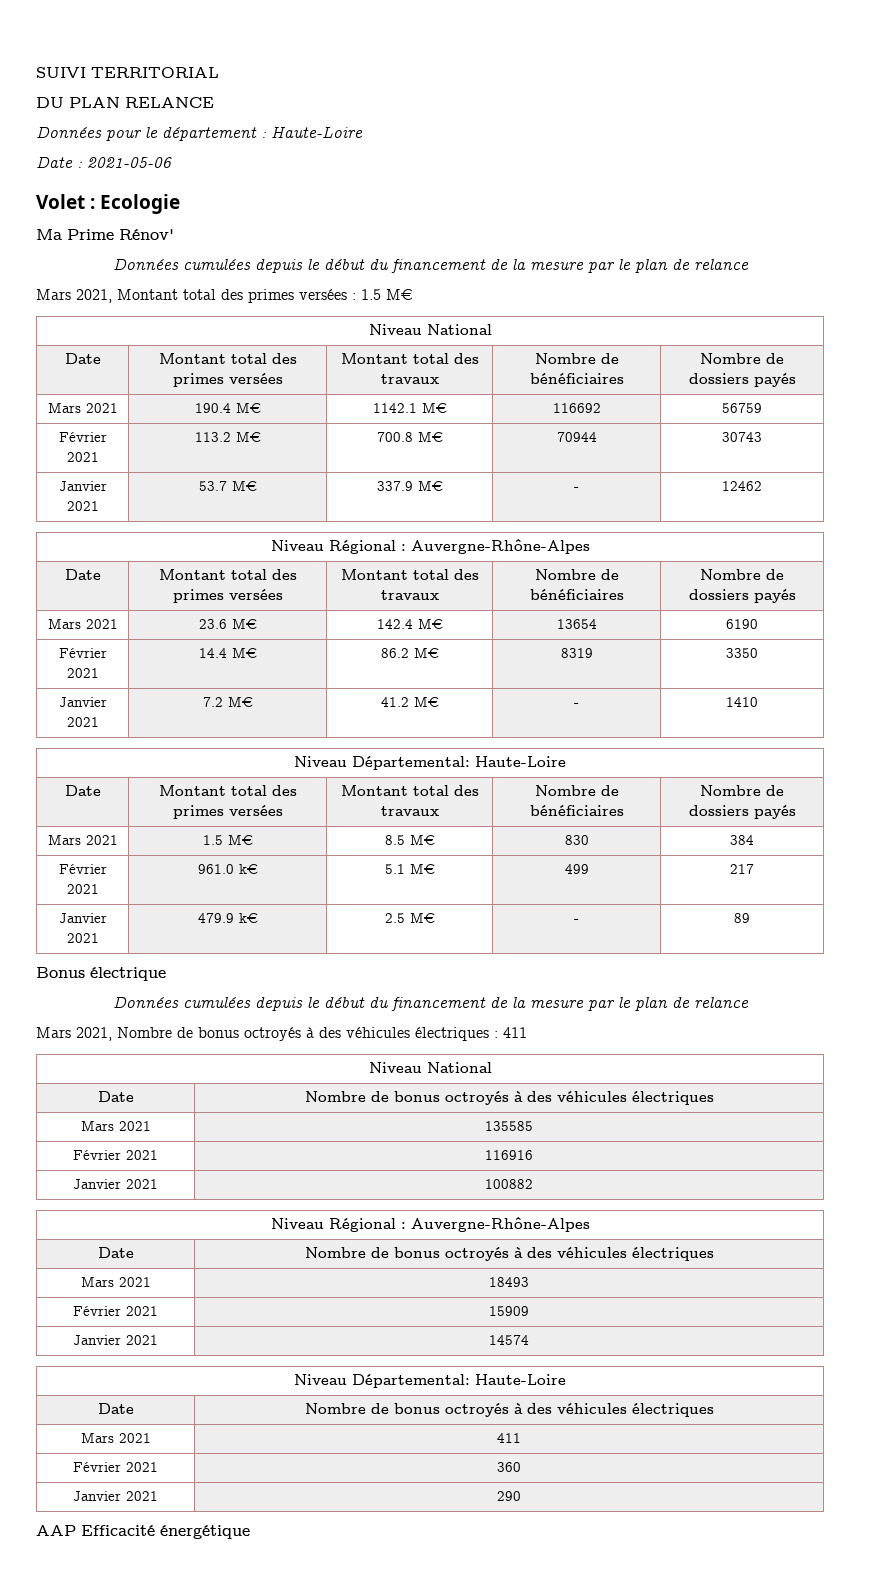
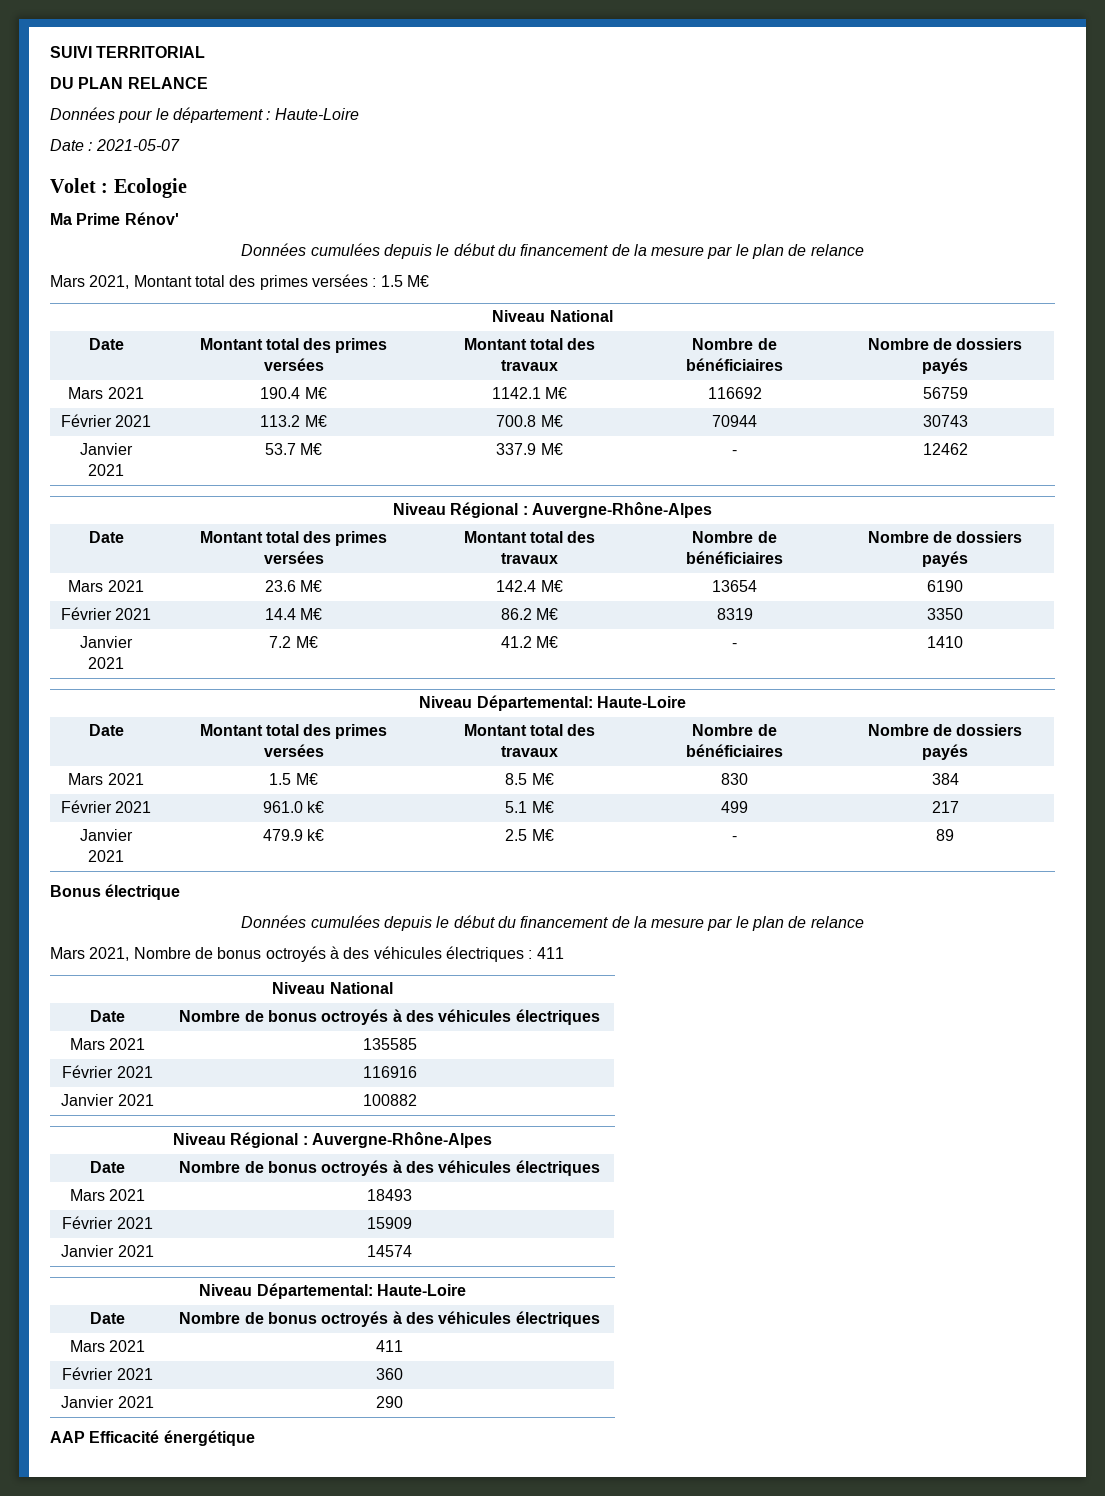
- Date : 2021-05-06
+ Date : 2021-05-07

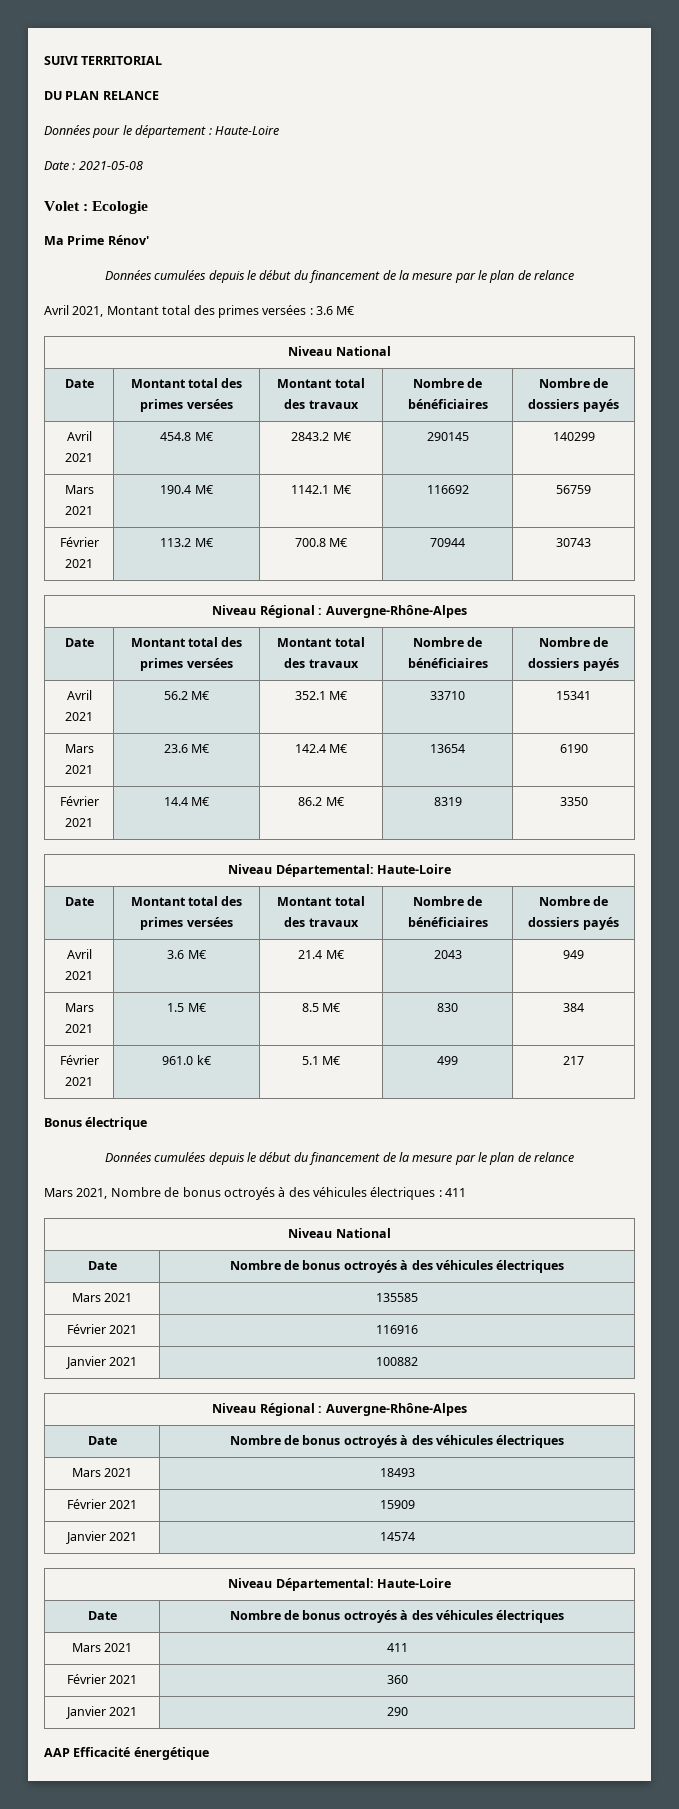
- Date : 2021-05-07
+ Date : 2021-05-08
- Mars 2021, Montant total des primes versées : 1.5 M€
+ Avril 2021, Montant total des primes versées : 3.6 M€
+ Avril 2021 | 454.8 M€ | 2843.2 M€ | 290145 | 140299
- Janvier 2021 | 53.7 M€ | 337.9 M€ | - | 12462
+ Avril 2021 | 56.2 M€ | 352.1 M€ | 33710 | 15341
- Janvier 2021 | 7.2 M€ | 41.2 M€ | - | 1410
+ Avril 2021 | 3.6 M€ | 21.4 M€ | 2043 | 949
- Janvier 2021 | 479.9 k€ | 2.5 M€ | - | 89

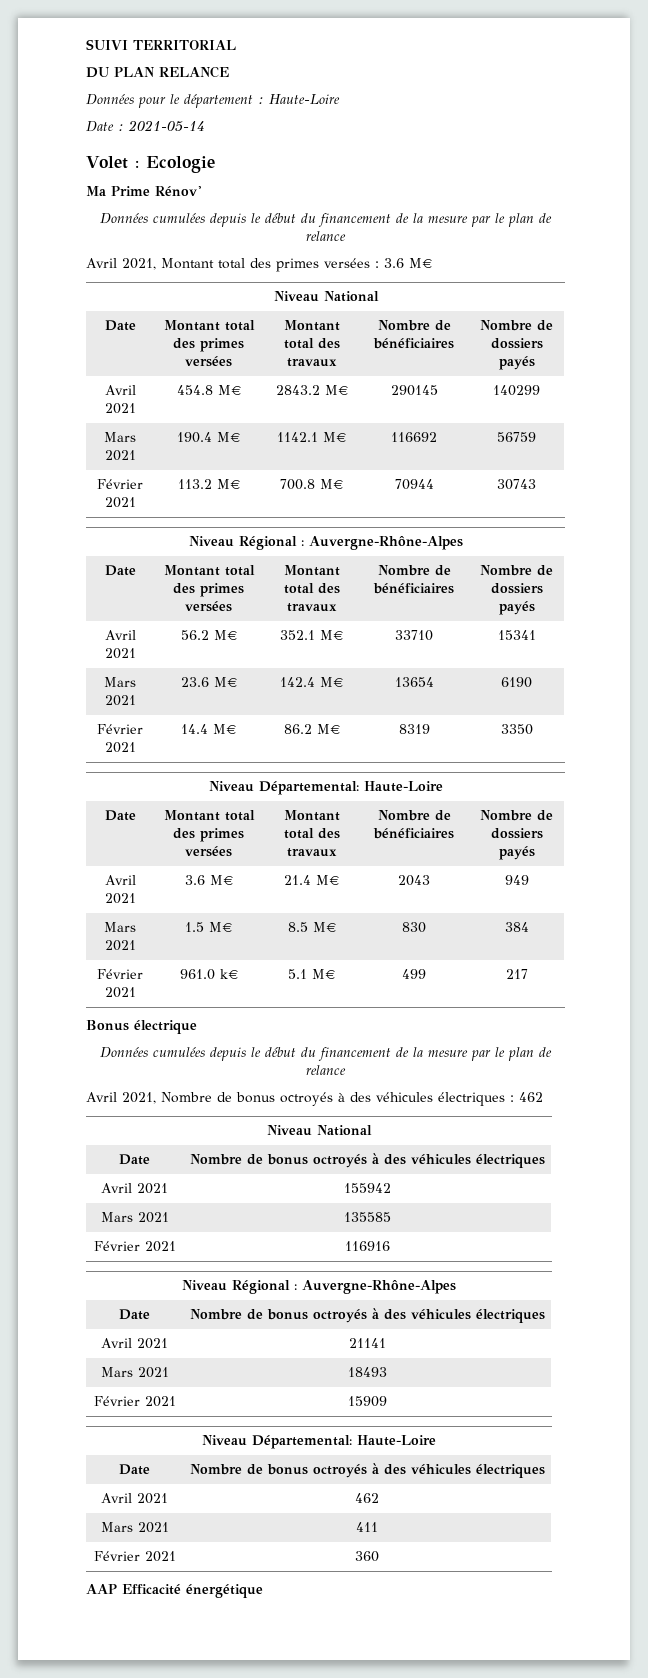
- Date : 2021-05-08
+ Date : 2021-05-14
- Mars 2021, Nombre de bonus octroyés à des véhicules électriques : 411
+ Avril 2021, Nombre de bonus octroyés à des véhicules électriques : 462
+ Avril 2021 | 155942
- Janvier 2021 | 100882
+ Avril 2021 | 21141
- Janvier 2021 | 14574
+ Avril 2021 | 462
- Janvier 2021 | 290

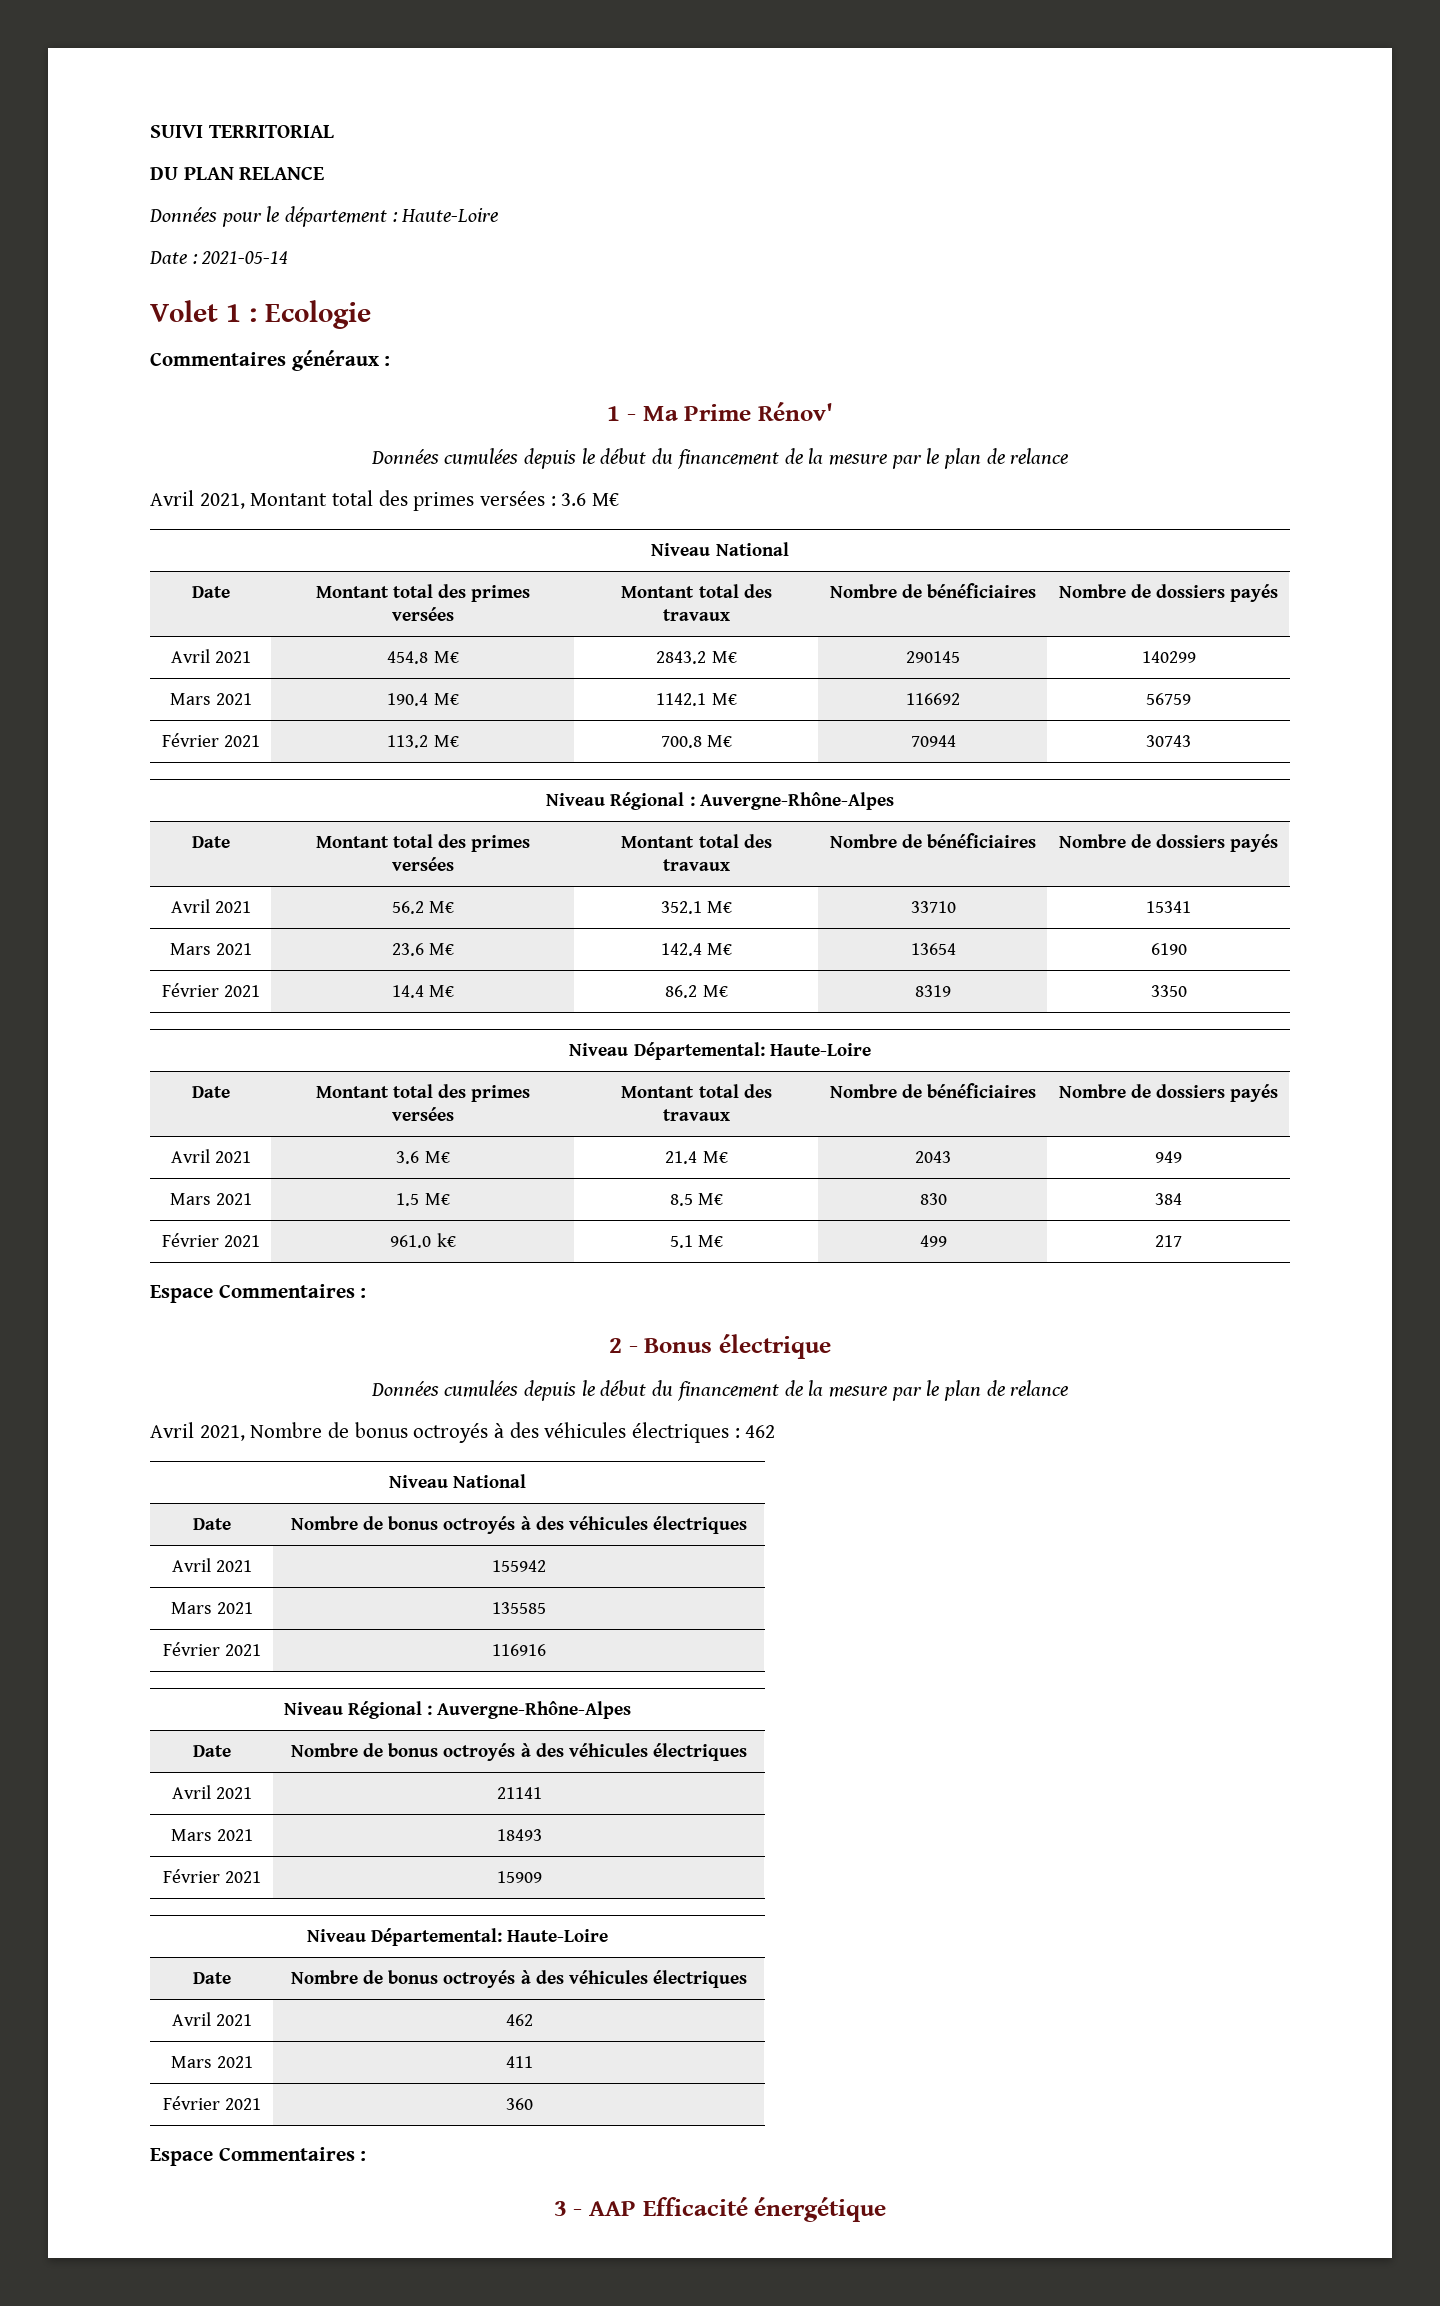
- Volet : Ecologie
+ Volet 1 : Ecologie
- Ma Prime Rénov'
+ Commentaires généraux :
+ 1 - Ma Prime Rénov'
  Février 2021 | 961.0 k€ | 5.1 M€ | 499 | 217
- Bonus électrique
+ Espace Commentaires :
+ 2 - Bonus électrique
  Février 2021 | 360
- AAP Efficacité énergétique
+ Espace Commentaires :
+ 3 - AAP Efficacité énergétique

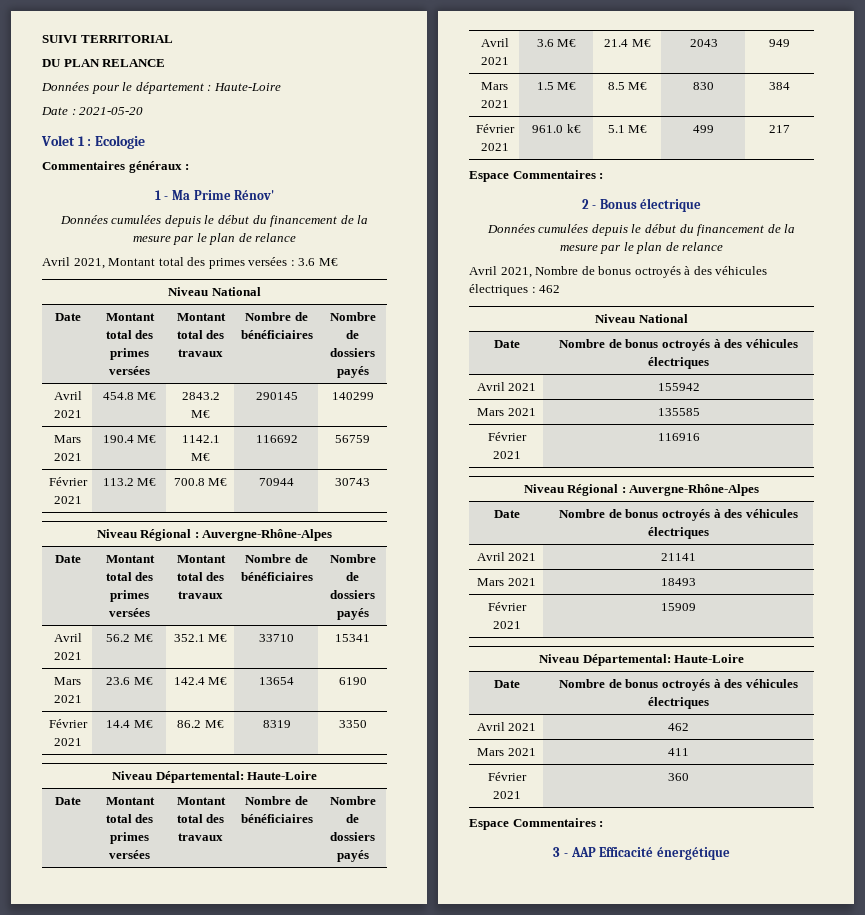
- Date : 2021-05-14
+ Date : 2021-05-20

